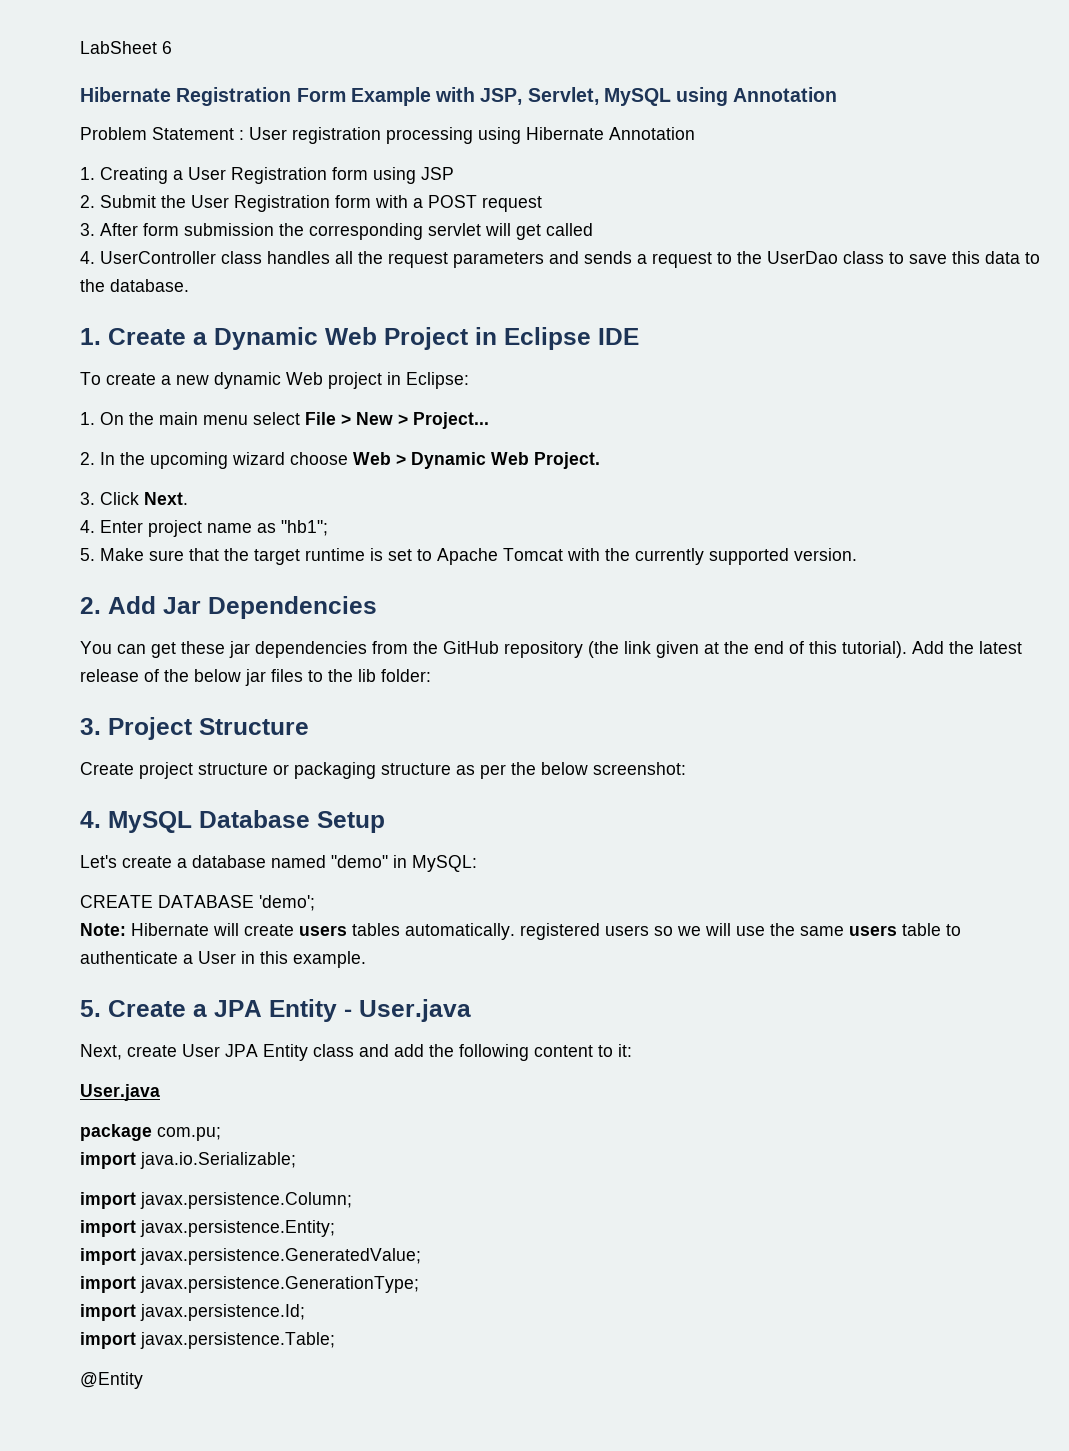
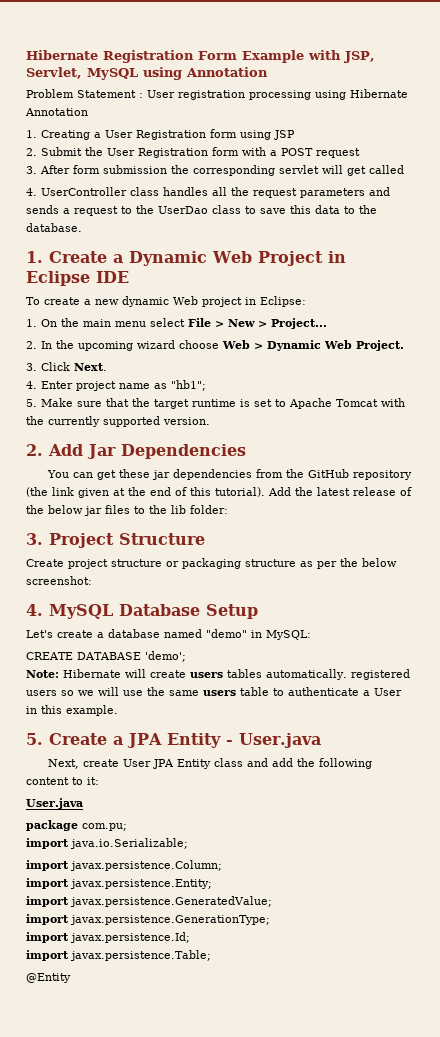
- LabSheet 6

